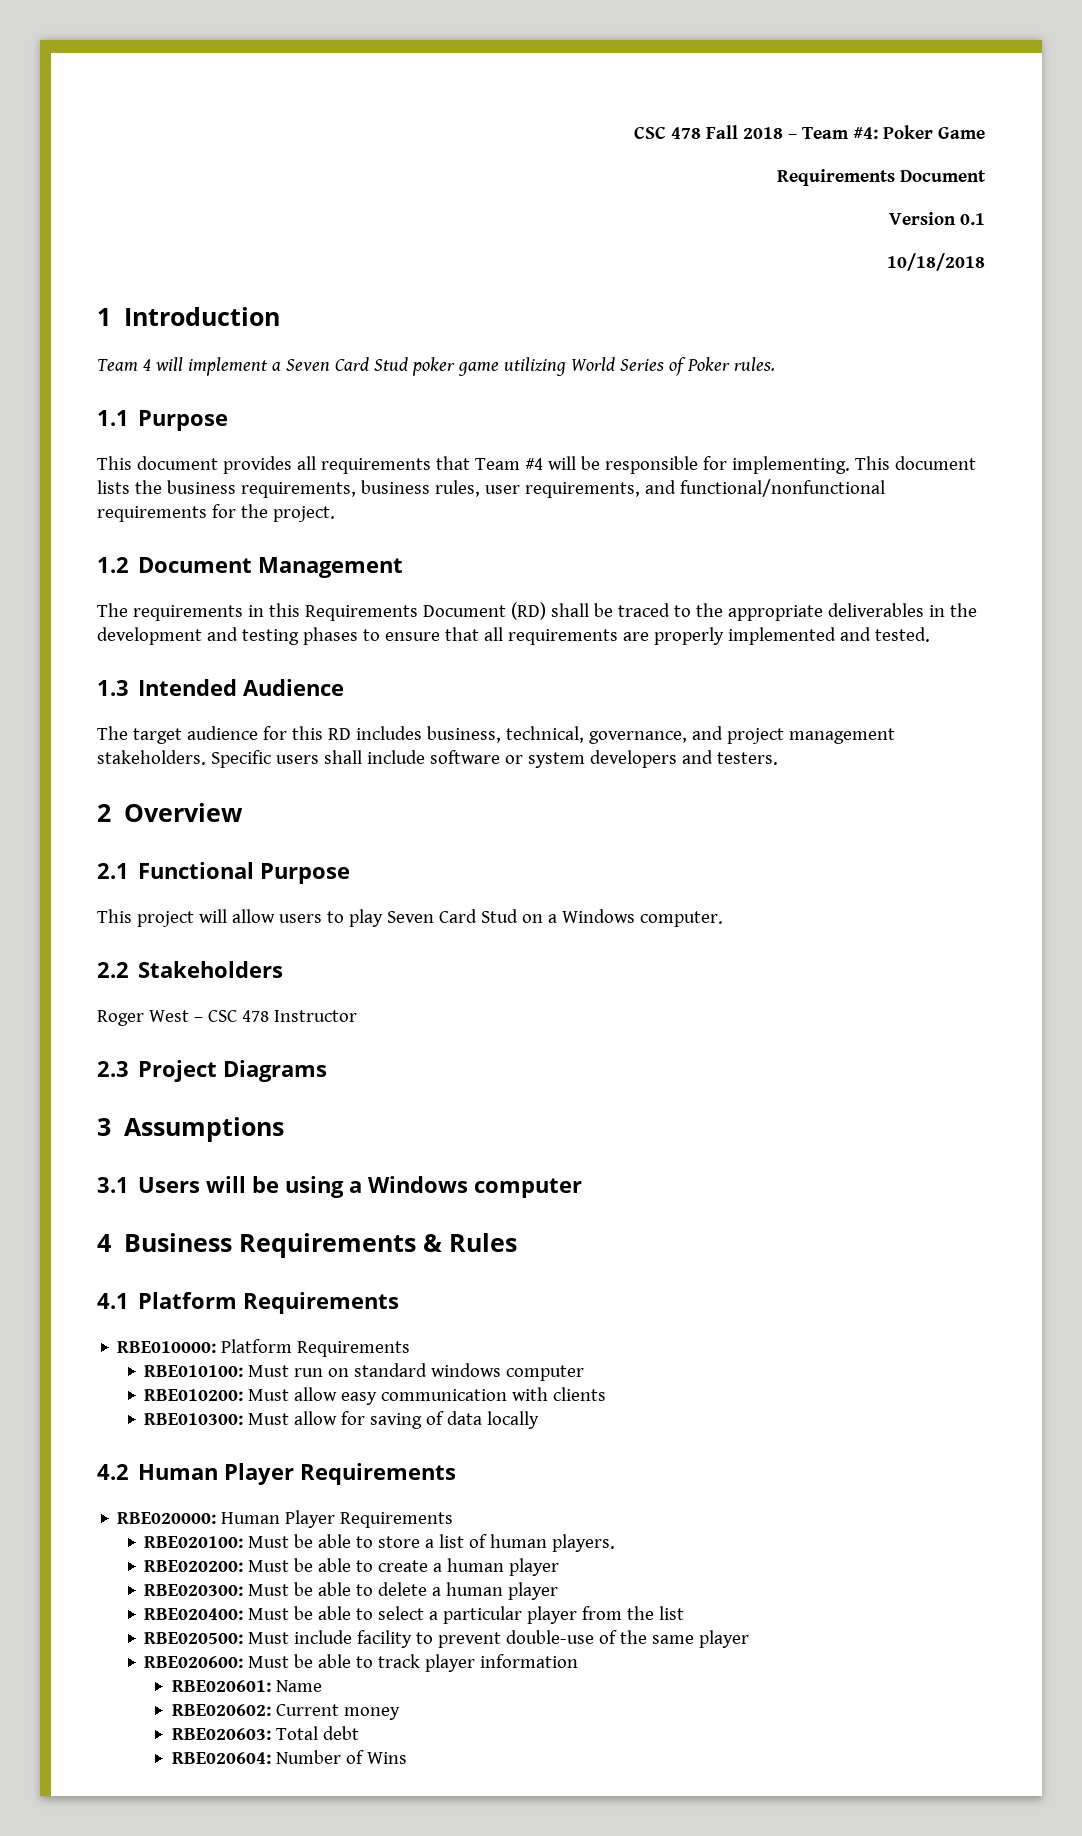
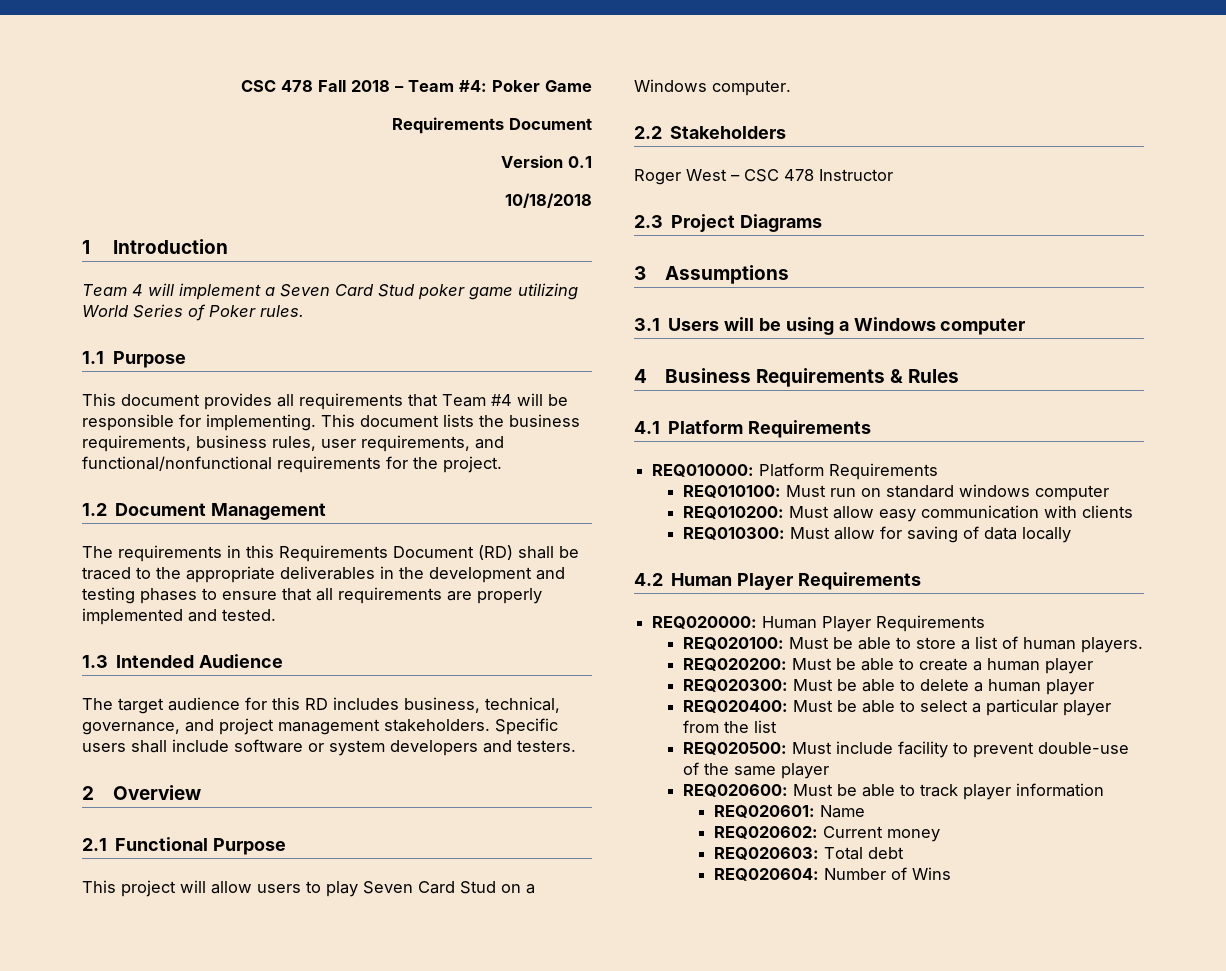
- RBE010000: Platform Requirements
- RBE010100: Must run on standard windows computer
+ REQ010000: Platform Requirements
+ REQ010100: Must run on standard windows computer
- RBE010200: Must allow easy communication with clients
+ REQ010200: Must allow easy communication with clients
- RBE010300: Must allow for saving of data locally
+ REQ010300: Must allow for saving of data locally
- RBE020000: Human Player Requirements
- RBE020100: Must be able to store a list of human players.
+ REQ020000: Human Player Requirements
+ REQ020100: Must be able to store a list of human players.
- RBE020200: Must be able to create a human player
+ REQ020200: Must be able to create a human player
- RBE020300: Must be able to delete a human player
+ REQ020300: Must be able to delete a human player
- RBE020400: Must be able to select a particular player from the list
+ REQ020400: Must be able to select a particular player from the list
- RBE020500: Must include facility to prevent double-use of the same player
+ REQ020500: Must include facility to prevent double-use of the same player
- RBE020600: Must be able to track player information
+ REQ020600: Must be able to track player information
- RBE020601: Name
+ REQ020601: Name
- RBE020602: Current money
+ REQ020602: Current money
- RBE020603: Total debt
+ REQ020603: Total debt
- RBE020604: Number of Wins
+ REQ020604: Number of Wins

